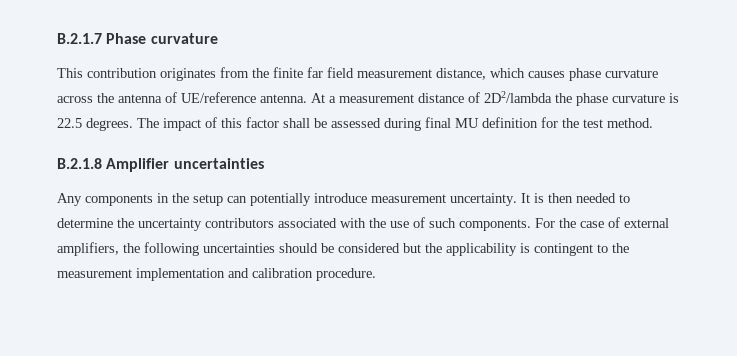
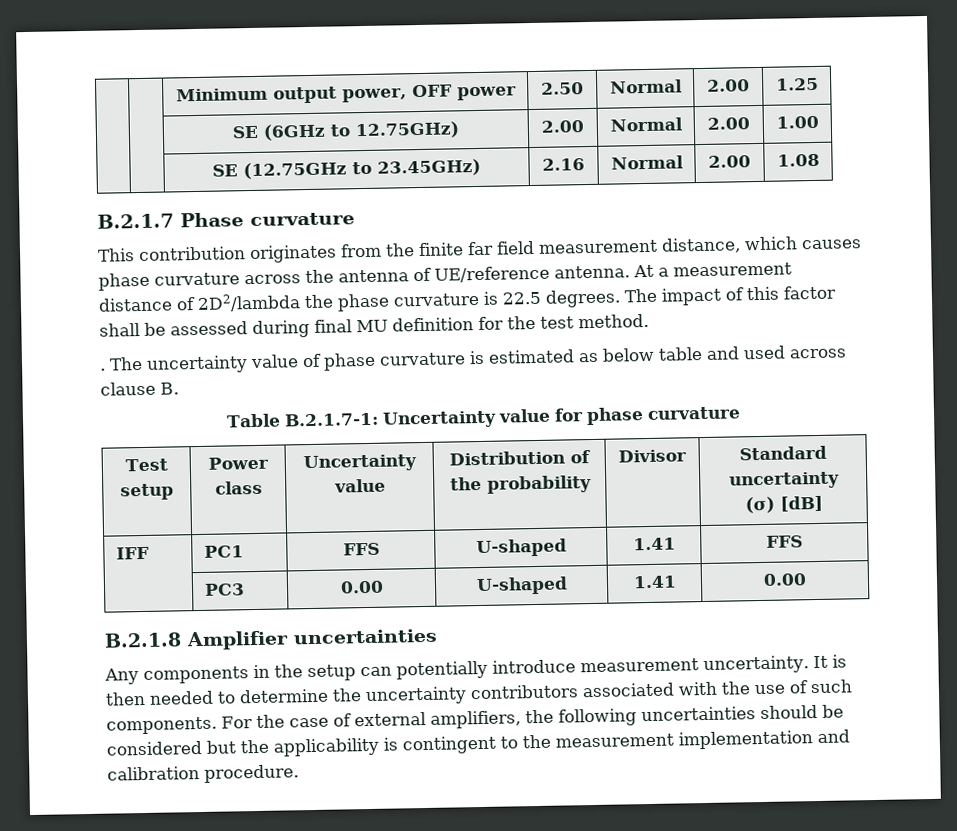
+ | | Minimum output power, OFF power | 2.50 | Normal | 2.00 | 1.25
+ | | SE (6GHz to 12.75GHz) | 2.00 | Normal | 2.00 | 1.00
+ | | SE (12.75GHz to 23.45GHz) | 2.16 | Normal | 2.00 | 1.08
+ . The uncertainty value of phase curvature is estimated as below table and used across clause B.
+ Table B.2.1.7-1: Uncertainty value for phase curvature
+ Test setup | Power class | Uncertainty value | Distribution of the probability | Divisor | Standard uncertainty (σ) [dB]
+ IFF | PC1 | FFS | U-shaped | 1.41 | FFS
+ | PC3 | 0.00 | U-shaped | 1.41 | 0.00

